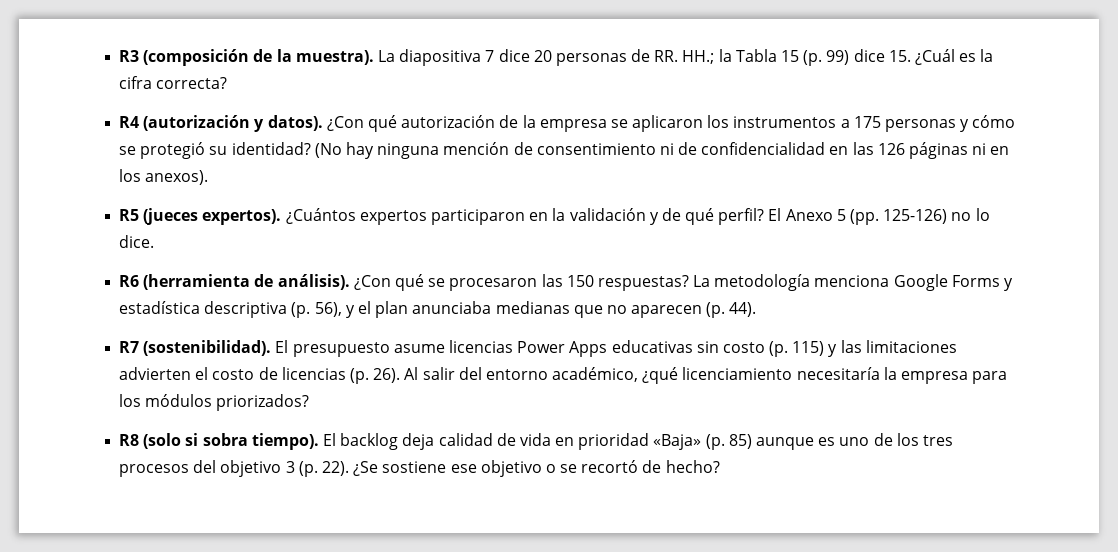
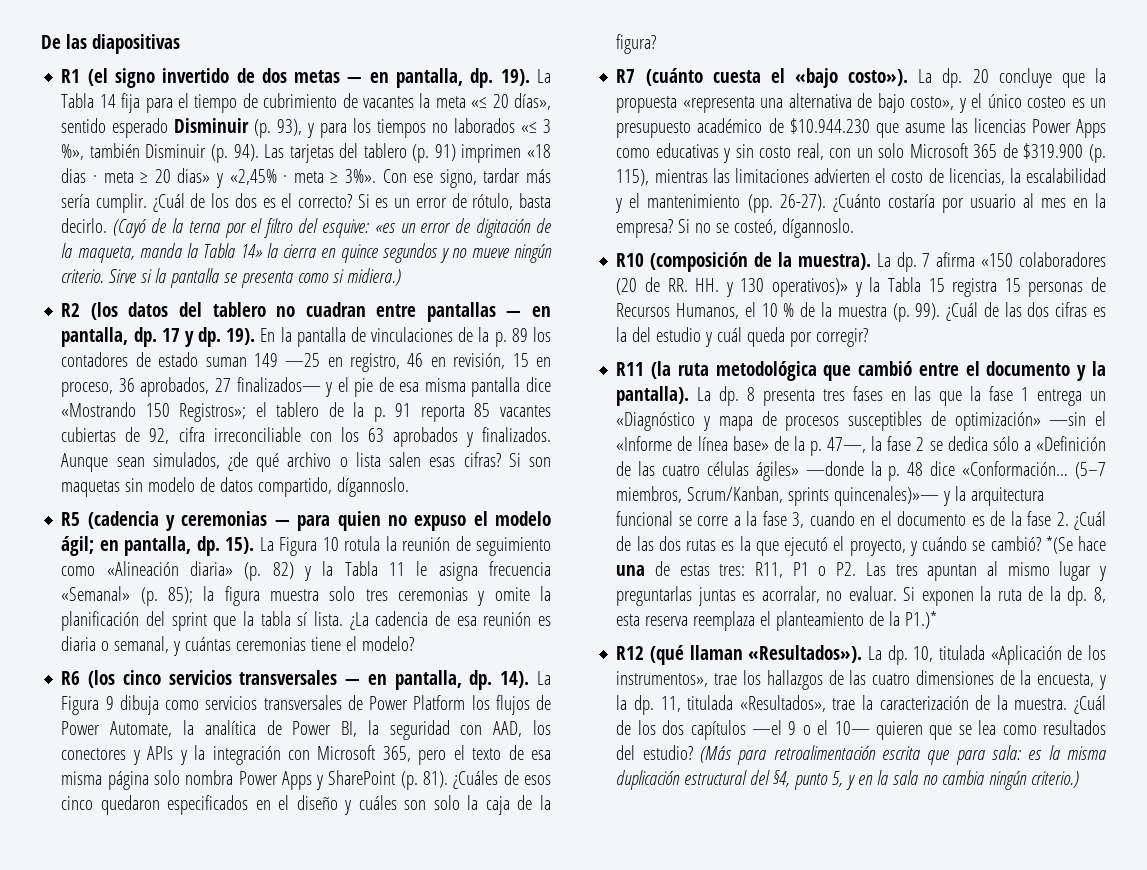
- R3 (composición de la muestra). La diapositiva 7 dice 20 personas de RR. HH.; la Tabla 15 (p. 99) dice 15. ¿Cuál es la cifra correcta?
- R4 (autorización y datos). ¿Con qué autorización de la empresa se aplicaron los instrumentos a 175 personas y cómo se protegió su identidad? (No hay ninguna mención de consentimiento ni de confidencialidad en las 126 páginas ni en los anexos).
- R5 (jueces expertos). ¿Cuántos expertos participaron en la validación y de qué perfil? El Anexo 5 (pp. 125-126) no lo dice.
- R6 (herramienta de análisis). ¿Con qué se procesaron las 150 respuestas? La metodología menciona Google Forms y estadística descriptiva (p. 56), y el plan anunciaba medianas que no aparecen (p. 44).
- R7 (sostenibilidad). El presupuesto asume licencias Power Apps educativas sin costo (p. 115) y las limitaciones advierten el costo de licencias (p. 26). Al salir del entorno académico, ¿qué licenciamiento necesitaría la empresa para los módulos priorizados?
- R8 (solo si sobra tiempo). El backlog deja calidad de vida en prioridad «Baja» (p. 85) aunque es uno de los tres procesos del objetivo 3 (p. 22). ¿Se sostiene ese objetivo o se recortó de hecho?
+ De las diapositivas
+ R1 (el signo invertido de dos metas — en pantalla, dp. 19). La Tabla 14 fija para el tiempo de cubrimiento de vacantes la meta «≤ 20 días», sentido esperado Disminuir (p. 93), y para los tiempos no laborados «≤ 3 %», también Disminuir (p. 94). Las tarjetas del tablero (p. 91) imprimen «18 dias · meta ≥ 20 dias» y «2,45% · meta ≥ 3%». Con ese signo, tardar más sería cumplir. ¿Cuál de los dos es el correcto? Si es un error de rótulo, basta decirlo. (Cayó de la terna por el filtro del esquive: «es un error de digitación de la maqueta, manda la Tabla 14» la cierra en quince segundos y no mueve ningún criterio. Sirve si la pantalla se presenta como si midiera.)
+ R2 (los datos del tablero no cuadran entre pantallas — en pantalla, dp. 17 y dp. 19). En la pantalla de vinculaciones de la p. 89 los contadores de estado suman 149 —25 en registro, 46 en revisión, 15 en proceso, 36 aprobados, 27 finalizados— y el pie de esa misma pantalla dice «Mostrando 150 Registros»; el tablero de la p. 91 reporta 85 vacantes cubiertas de 92, cifra irreconciliable con los 63 aprobados y finalizados. Aunque sean simulados, ¿de qué archivo o lista salen esas cifras? Si son maquetas sin modelo de datos compartido, dígannoslo.
+ R5 (cadencia y ceremonias — para quien no expuso el modelo ágil; en pantalla, dp. 15). La Figura 10 rotula la reunión de seguimiento como «Alineación diaria» (p. 82) y la Tabla 11 le asigna frecuencia «Semanal» (p. 85); la figura muestra solo tres ceremonias y omite la planificación del sprint que la tabla sí lista. ¿La cadencia de esa reunión es diaria o semanal, y cuántas ceremonias tiene el modelo?
+ R6 (los cinco servicios transversales — en pantalla, dp. 14). La Figura 9 dibuja como servicios transversales de Power Platform los flujos de Power Automate, la analítica de Power BI, la seguridad con AAD, los conectores y APIs y la integración con Microsoft 365, pero el texto de esa misma página solo nombra Power Apps y SharePoint (p. 81). ¿Cuáles de esos cinco quedaron especificados en el diseño y cuáles son solo la caja de la figura?
+ R7 (cuánto cuesta el «bajo costo»). La dp. 20 concluye que la propuesta «representa una alternativa de bajo costo», y el único costeo es un presupuesto académico de $10.944.230 que asume las licencias Power Apps como educativas y sin costo real, con un solo Microsoft 365 de $319.900 (p. 115), mientras las limitaciones advierten el costo de licencias, la escalabilidad y el mantenimiento (pp. 26-27). ¿Cuánto costaría por usuario al mes en la empresa? Si no se costeó, dígannoslo.
+ R10 (composición de la muestra). La dp. 7 afirma «150 colaboradores (20 de RR. HH. y 130 operativos)» y la Tabla 15 registra 15 personas de Recursos Humanos, el 10 % de la muestra (p. 99). ¿Cuál de las dos cifras es la del estudio y cuál queda por corregir?
+ R11 (la ruta metodológica que cambió entre el documento y la pantalla). La dp. 8 presenta tres fases en las que la fase 1 entrega un «Diagnóstico y mapa de procesos susceptibles de optimización» —sin el «Informe de línea base» de la p. 47—, la fase 2 se dedica sólo a «Definición de las cuatro células ágiles» —donde la p. 48 dice «Conformación… (5–7 miembros, Scrum/Kanban, sprints quincenales)»— y la arquitectura funcional se corre a la fase 3, cuando en el documento es de la fase 2. ¿Cuál de las dos rutas es la que ejecutó el proyecto, y cuándo se cambió? *(Se hace una de estas tres: R11, P1 o P2. Las tres apuntan al mismo lugar y preguntarlas juntas es acorralar, no evaluar. Si exponen la ruta de la dp. 8, esta reserva reemplaza el planteamiento de la P1.)*
+ R12 (qué llaman «Resultados»). La dp. 10, titulada «Aplicación de los instrumentos», trae los hallazgos de las cuatro dimensiones de la encuesta, y la dp. 11, titulada «Resultados», trae la caracterización de la muestra. ¿Cuál de los dos capítulos —el 9 o el 10— quieren que se lea como resultados del estudio? (Más para retroalimentación escrita que para sala: es la misma duplicación estructural del §4, punto 5, y en la sala no cambia ningún criterio.)

